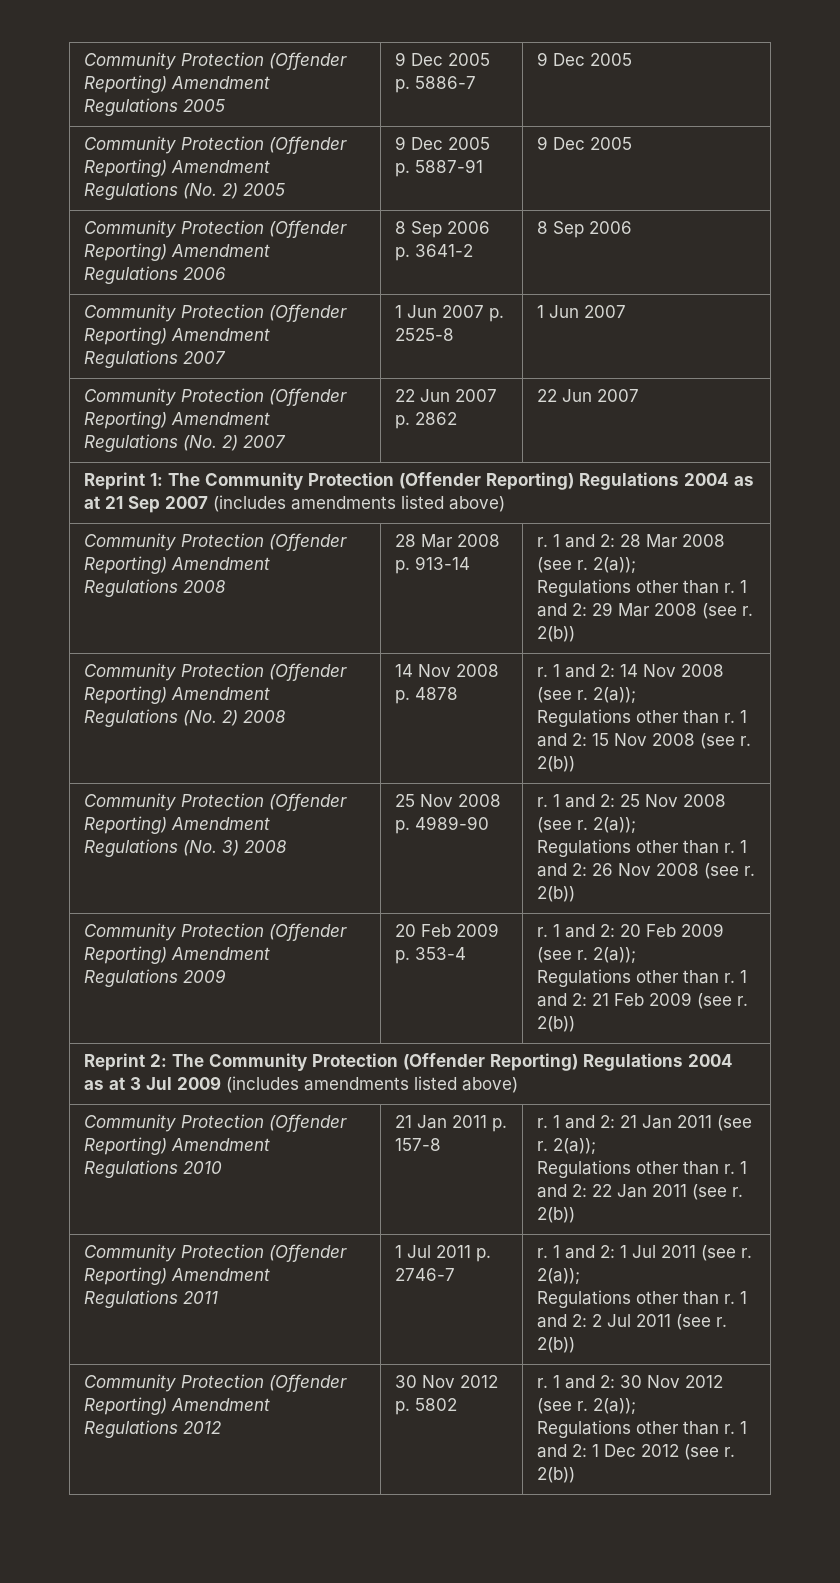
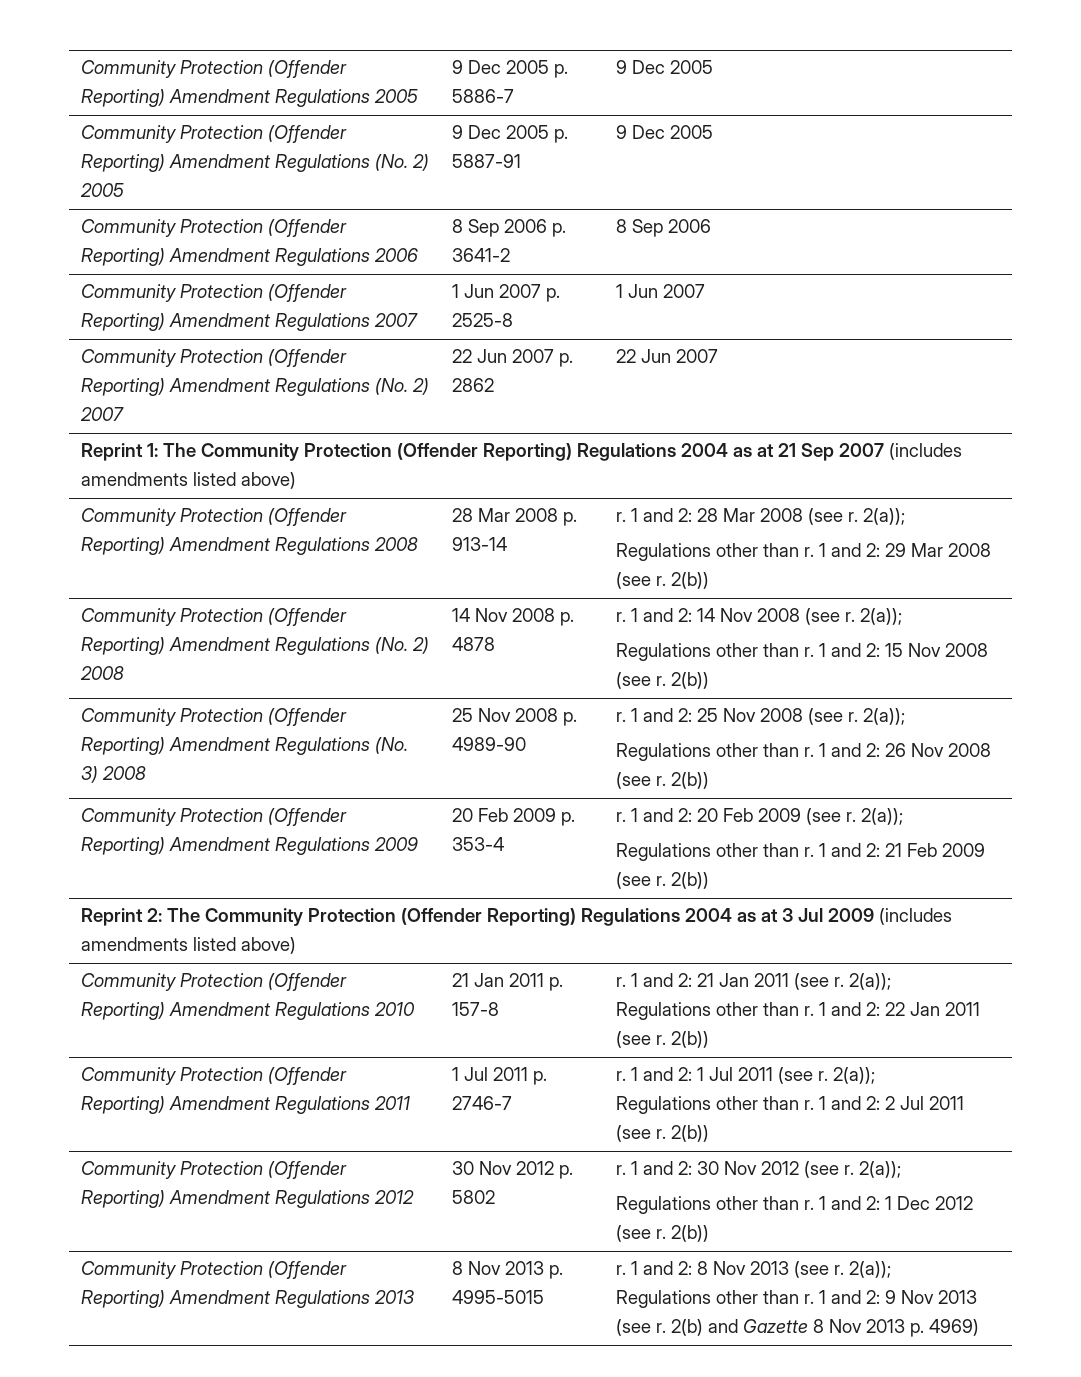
+ Community Protection (Offender Reporting) Amendment Regulations 2013 | 8 Nov 2013 p. 4995-5015 | r. 1 and 2: 8 Nov 2013 (see r. 2(a));
+ Regulations other than r. 1 and 2: 9 Nov 2013 (see r. 2(b) and Gazette 8 Nov 2013 p. 4969)

